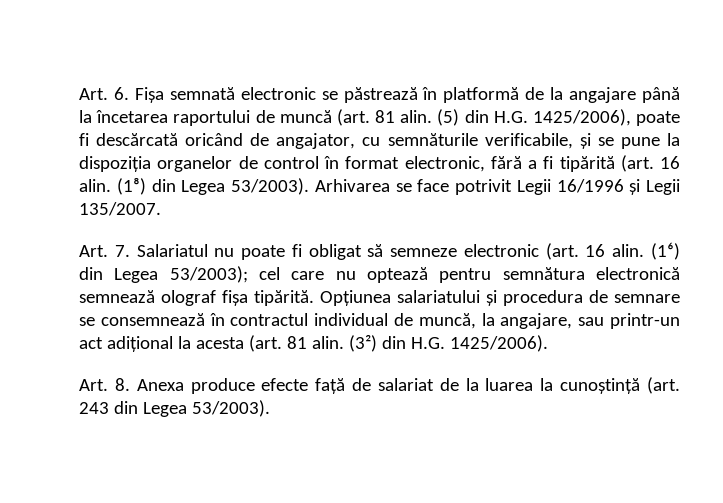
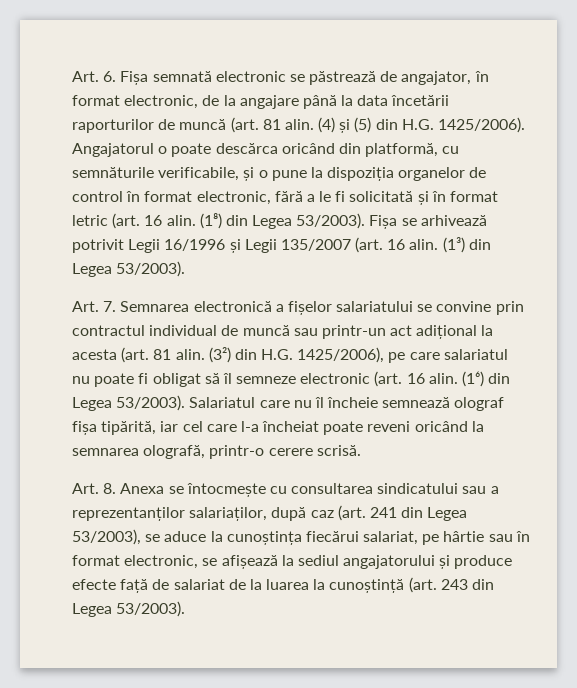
- Art. 6. Fișa semnată electronic se păstrează în platformă de la angajare până la încetarea raportului de muncă (art. 81 alin.
+ Art. 6. Fișa semnată electronic se păstrează de angajator, în format electronic, de la angajare până la data încetării raporturilor de muncă (art. 81 alin.
- (5) din H.G. 1425/2006), poate fi descărcată oricând de angajator, cu semnăturile verificabile, și se pune la dispoziția organelor de control în format electronic, fără a fi tipărită (art. 16 alin.
+ (4) și (5) din H.G. 1425/2006). Angajatorul o poate descărca oricând din platformă, cu semnăturile verificabile, și o pune la dispoziția organelor de control în format electronic, fără a le fi solicitată și în format letric (art. 16 alin.
- Arhivarea se face potrivit Legii 16/1996 și Legii 135/2007.
- Art. 7. Salariatul nu poate fi obligat să semneze electronic (art. 16 alin. (1⁶) din Legea 53/2003); cel care nu optează pentru semnătura electronică semnează olograf fișa tipărită. Opțiunea salariatului și procedura de semnare se consemnează în contractul individual de muncă, la angajare, sau printr-un act adițional la acesta (art. 81 alin.
+ Fișa se arhivează potrivit Legii 16/1996 și Legii 135/2007 (art. 16 alin. (1³) din Legea 53/2003).
+ Art. 7. Semnarea electronică a fișelor salariatului se convine prin contractul individual de muncă sau printr-un act adițional la acesta (art. 81 alin.
- (3²) din H.G. 1425/2006).
- Art. 8. Anexa produce efecte față de salariat de la luarea la cunoștință (art. 243 din Legea 53/2003).
+ (3²) din H.G. 1425/2006), pe care salariatul nu poate fi obligat să îl semneze electronic (art. 16 alin. (1⁶) din Legea 53/2003). Salariatul care nu îl încheie semnează olograf fișa tipărită, iar cel care l-a încheiat poate reveni oricând la semnarea olografă, printr-o cerere scrisă.
+ Art. 8. Anexa se întocmește cu consultarea sindicatului sau a reprezentanților salariaților, după caz (art. 241 din Legea 53/2003), se aduce la cunoștința fiecărui salariat, pe hârtie sau în format electronic, se afișează la sediul angajatorului și produce efecte față de salariat de la luarea la cunoștință (art. 243 din Legea 53/2003).

